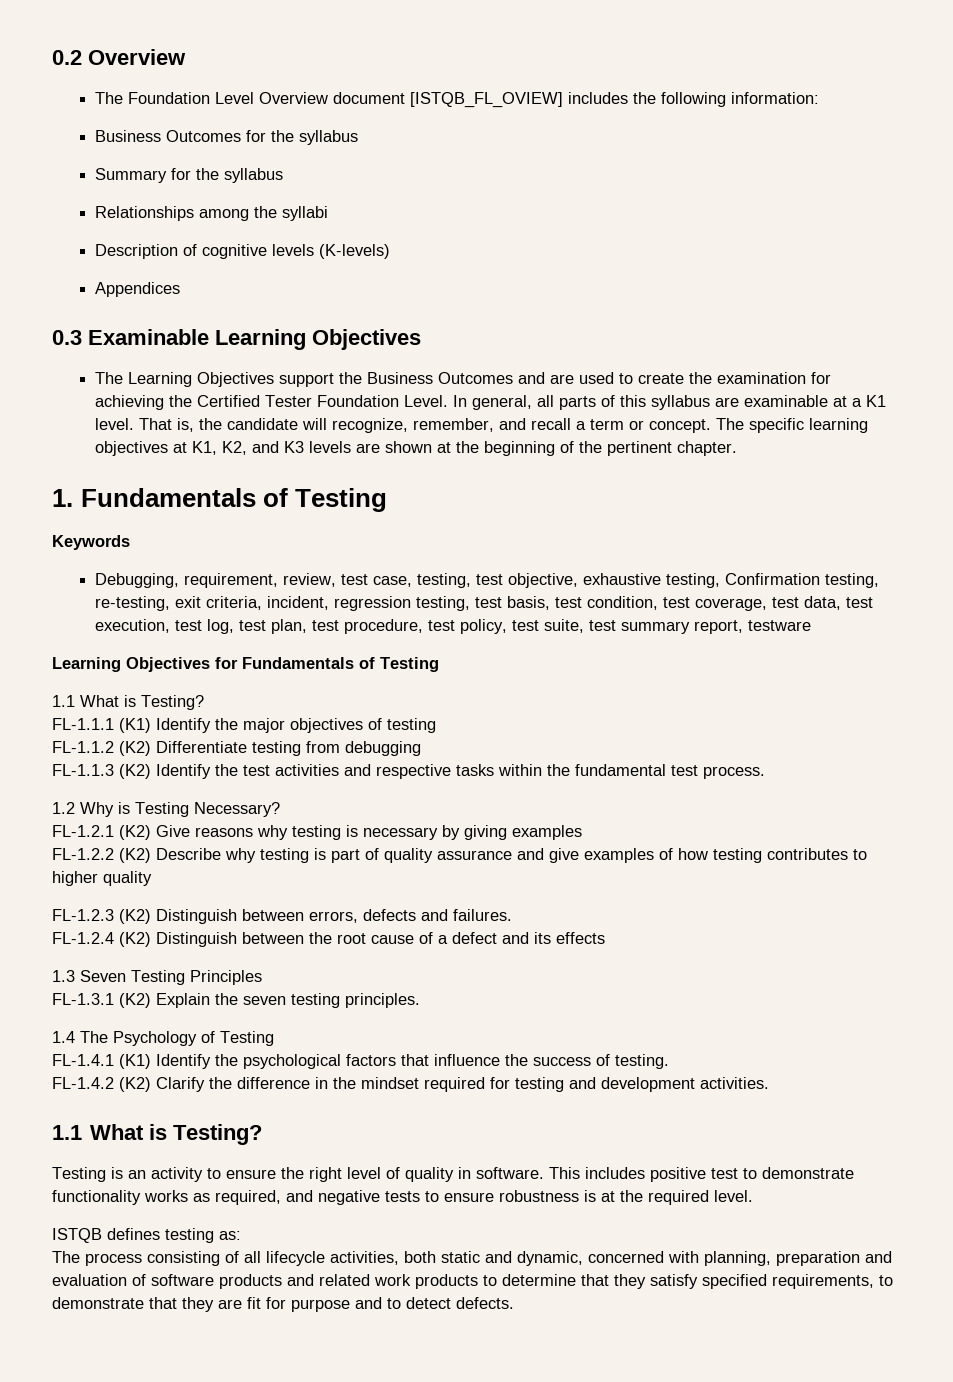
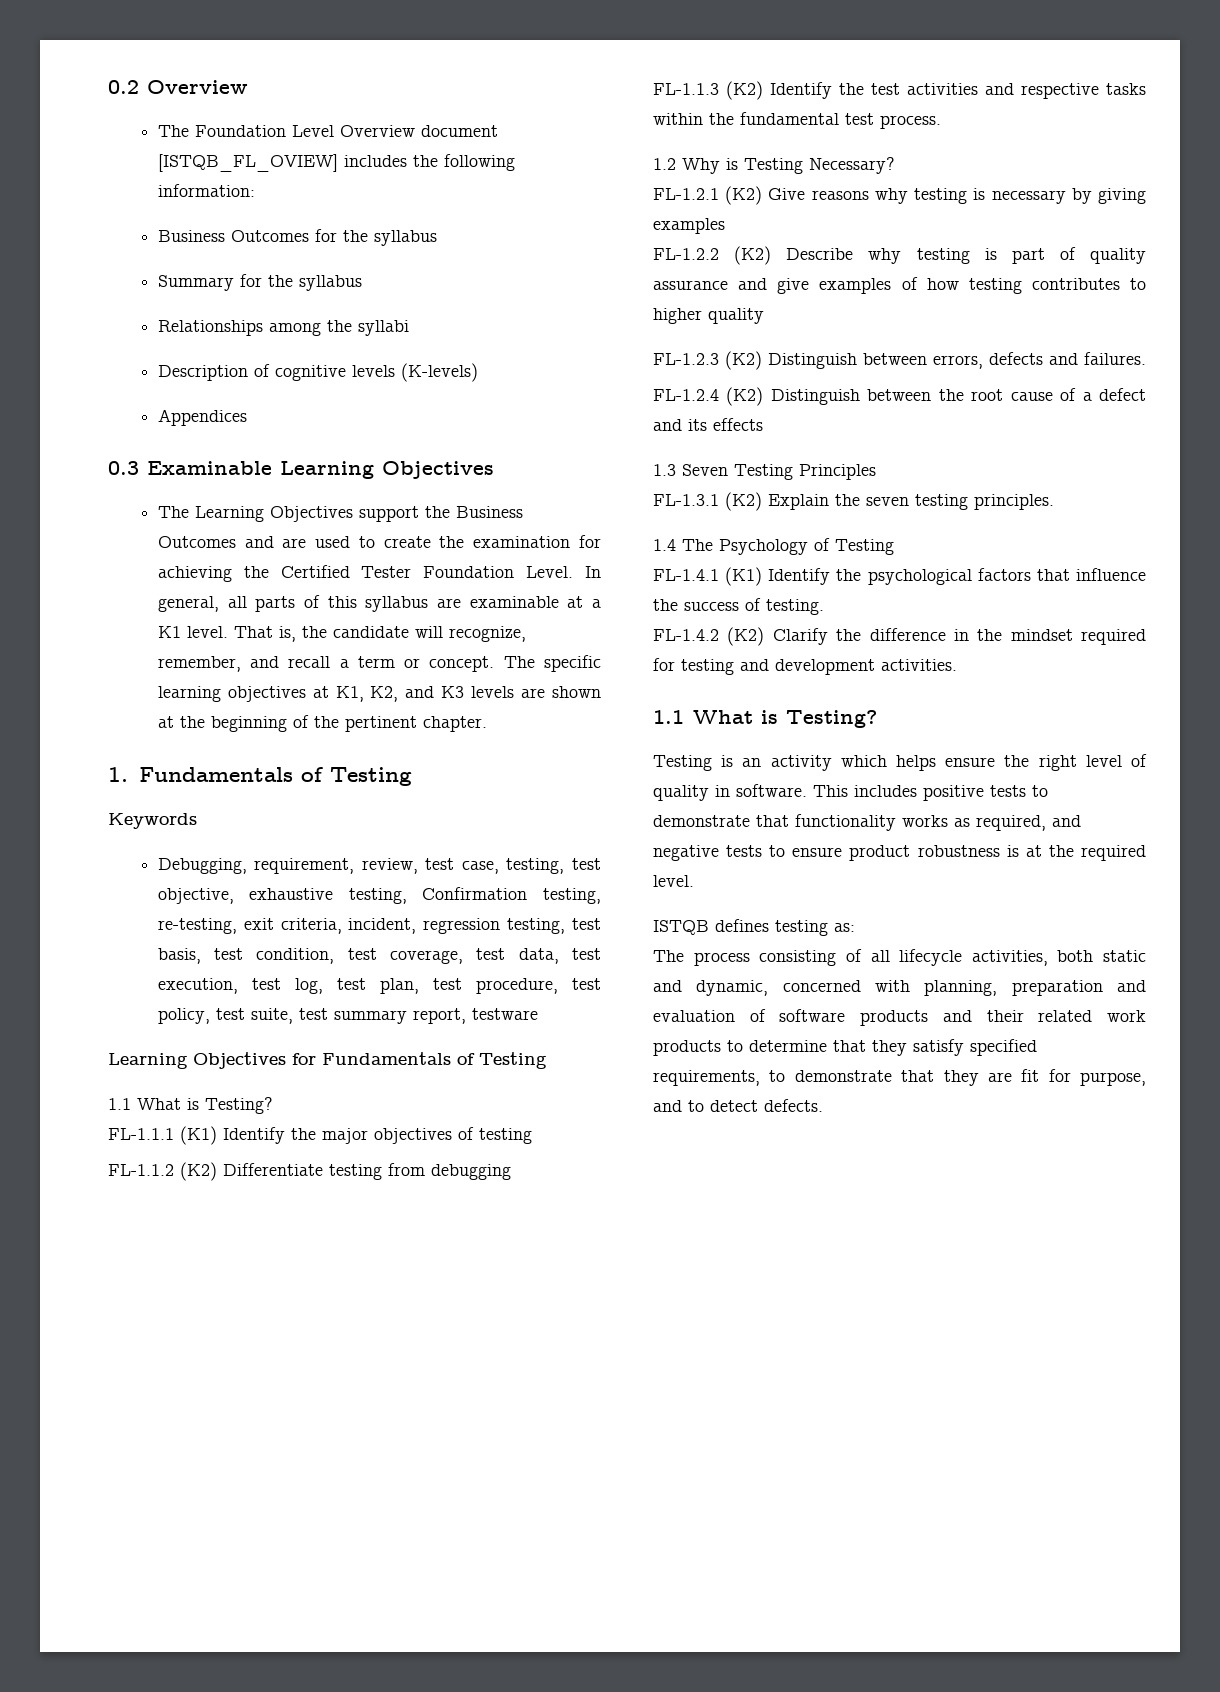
- Testing is an activity to ensure the right level of quality in software.
+ Testing is an activity which helps ensure the right level of quality in software.
- This includes positive test to demonstrate functionality works as required, and negative tests to ensure robustness is at the required level.
+ This includes positive tests to demonstrate that functionality works as required, and negative tests to ensure product robustness is at the required level.
- The process consisting of all lifecycle activities, both static and dynamic, concerned with planning, preparation and evaluation of software products and related work products to determine that they satisfy specified requirements, to demonstrate that they are fit for purpose and to detect defects.
+ The process consisting of all lifecycle activities, both static and dynamic, concerned with planning, preparation and evaluation of software products and their related work products to determine that they satisfy specified requirements, to demonstrate that they are fit for purpose, and to detect defects.

